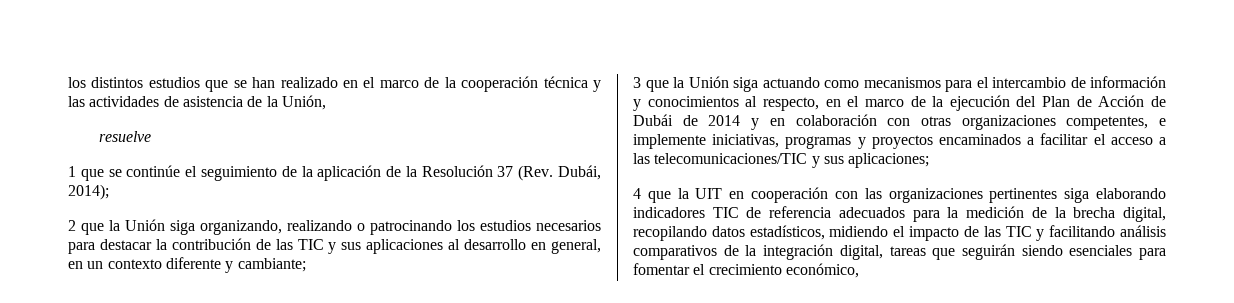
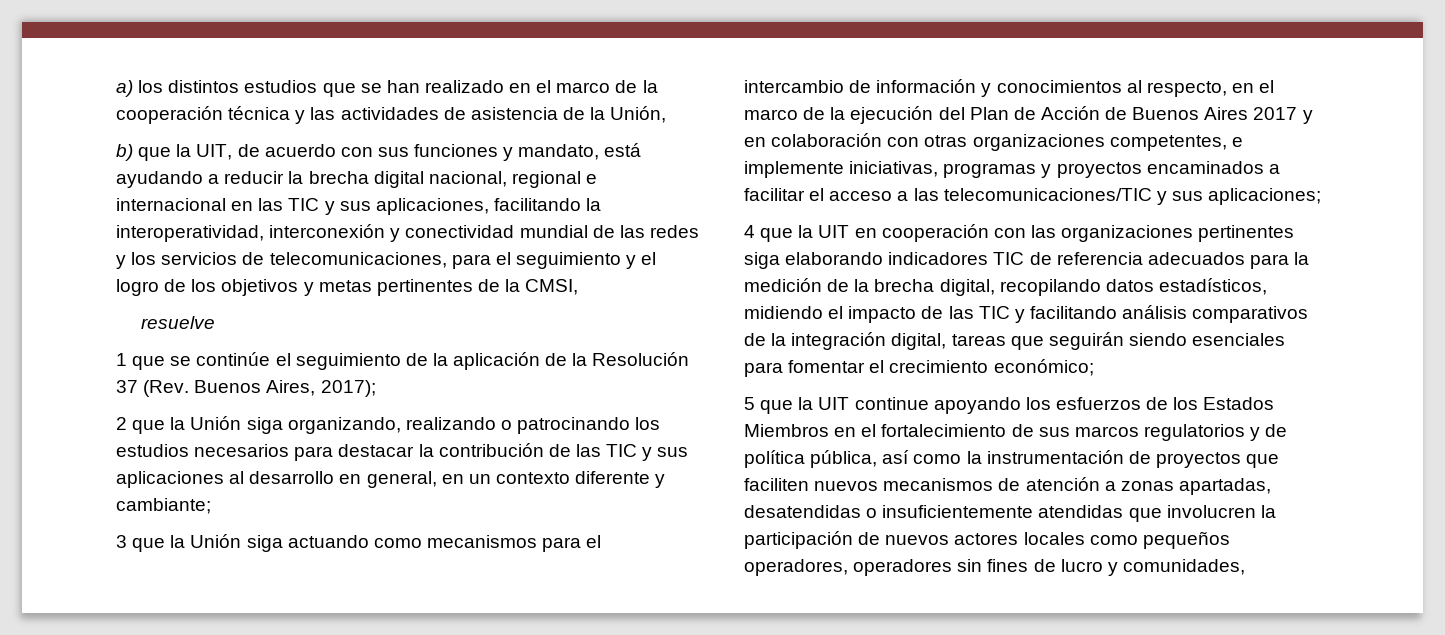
- los distintos estudios que se han realizado en el marco de la cooperación técnica y las actividades de asistencia de la Unión,
+ a) los distintos estudios que se han realizado en el marco de la cooperación técnica y las actividades de asistencia de la Unión,
+ b) que la UIT, de acuerdo con sus funciones y mandato, está ayudando a reducir la brecha digital nacional, regional e internacional en las TIC y sus aplicaciones, facilitando la interoperatividad, interconexión y conectividad mundial de las redes y los servicios de telecomunicaciones, para el seguimiento y el logro de los objetivos y metas pertinentes de la CMSI,
- 1 que se continúe el seguimiento de la aplicación de la Resolución 37 (Rev. Dubái, 2014);
+ 1 que se continúe el seguimiento de la aplicación de la Resolución 37 (Rev. Buenos Aires, 2017);
- 3 que la Unión siga actuando como mecanismos para el intercambio de información y conocimientos al respecto, en el marco de la ejecución del Plan de Acción de Dubái de 2014 y en colaboración con otras organizaciones competentes, e implemente iniciativas, programas y proyectos encaminados a facilitar el acceso a las telecomunicaciones/TIC y sus aplicaciones;
+ 3 que la Unión siga actuando como mecanismos para el intercambio de información y conocimientos al respecto, en el marco de la ejecución del Plan de Acción de Buenos Aires 2017 y en colaboración con otras organizaciones competentes, e implemente iniciativas, programas y proyectos encaminados a facilitar el acceso a las telecomunicaciones/TIC y sus aplicaciones;
- 4 que la UIT en cooperación con las organizaciones pertinentes siga elaborando indicadores TIC de referencia adecuados para la medición de la brecha digital, recopilando datos estadísticos, midiendo el impacto de las TIC y facilitando análisis comparativos de la integración digital, tareas que seguirán siendo esenciales para fomentar el crecimiento económico,
+ 4 que la UIT en cooperación con las organizaciones pertinentes siga elaborando indicadores TIC de referencia adecuados para la medición de la brecha digital, recopilando datos estadísticos, midiendo el impacto de las TIC y facilitando análisis comparativos de la integración digital, tareas que seguirán siendo esenciales para fomentar el crecimiento económico;
+ 5 que la UIT continue apoyando los esfuerzos de los Estados Miembros en el fortalecimiento de sus marcos regulatorios y de política pública, así como la instrumentación de proyectos que faciliten nuevos mecanismos de atención a zonas apartadas, desatendidas o insuficientemente atendidas que involucren la participación de nuevos actores locales como pequeños operadores, operadores sin fines de lucro y comunidades,

